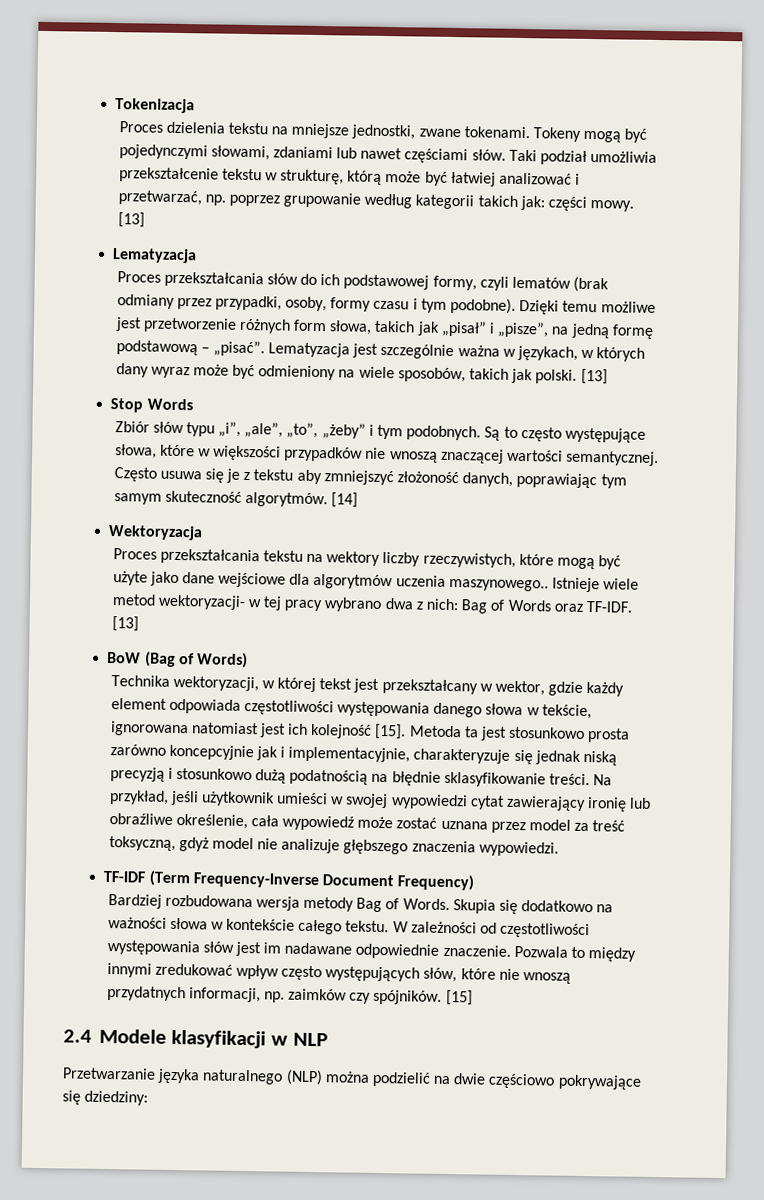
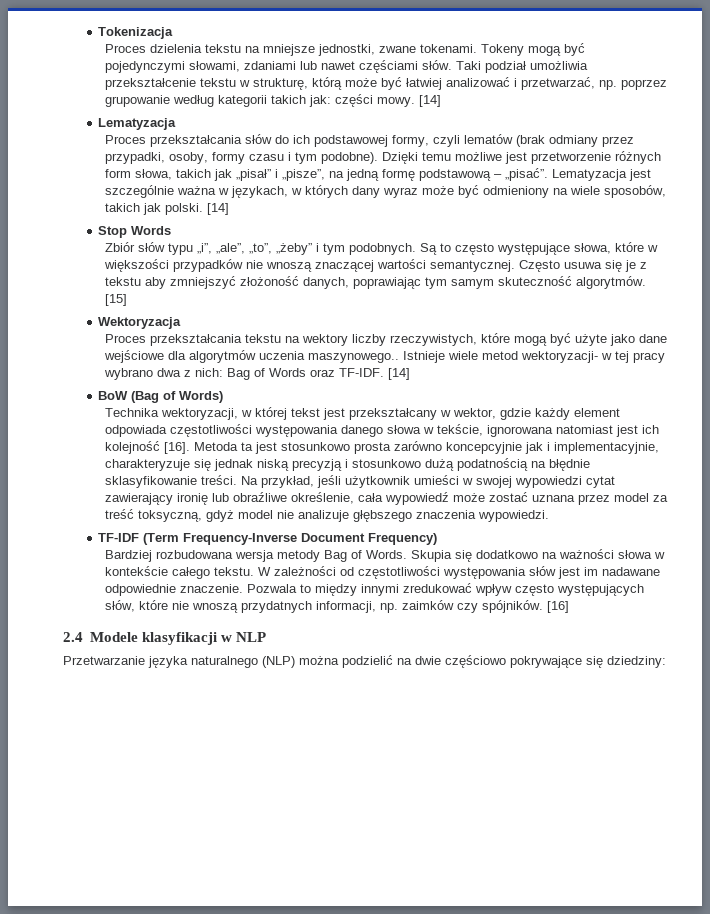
- Taki podział umożliwia przekształcenie tekstu w strukturę, którą może być łatwiej analizować i przetwarzać, np. poprzez grupowanie według kategorii takich jak: części mowy. [13]
+ Taki podział umożliwia przekształcenie tekstu w strukturę, którą może być łatwiej analizować i przetwarzać, np. poprzez grupowanie według kategorii takich jak: części mowy. [14]
- Lematyzacja jest szczególnie ważna w językach, w których dany wyraz może być odmieniony na wiele sposobów, takich jak polski. [13]
+ Lematyzacja jest szczególnie ważna w językach, w których dany wyraz może być odmieniony na wiele sposobów, takich jak polski. [14]
- [14]
+ [15]
- Istnieje wiele metod wektoryzacji- w tej pracy wybrano dwa z nich: Bag of Words oraz TF-IDF. [13]
+ Istnieje wiele metod wektoryzacji- w tej pracy wybrano dwa z nich: Bag of Words oraz TF-IDF. [14]
- Technika wektoryzacji, w której tekst jest przekształcany w wektor, gdzie każdy element odpowiada częstotliwości występowania danego słowa w tekście, ignorowana natomiast jest ich kolejność [15].
+ Technika wektoryzacji, w której tekst jest przekształcany w wektor, gdzie każdy element odpowiada częstotliwości występowania danego słowa w tekście, ignorowana natomiast jest ich kolejność [16].
- [15]
+ [16]

